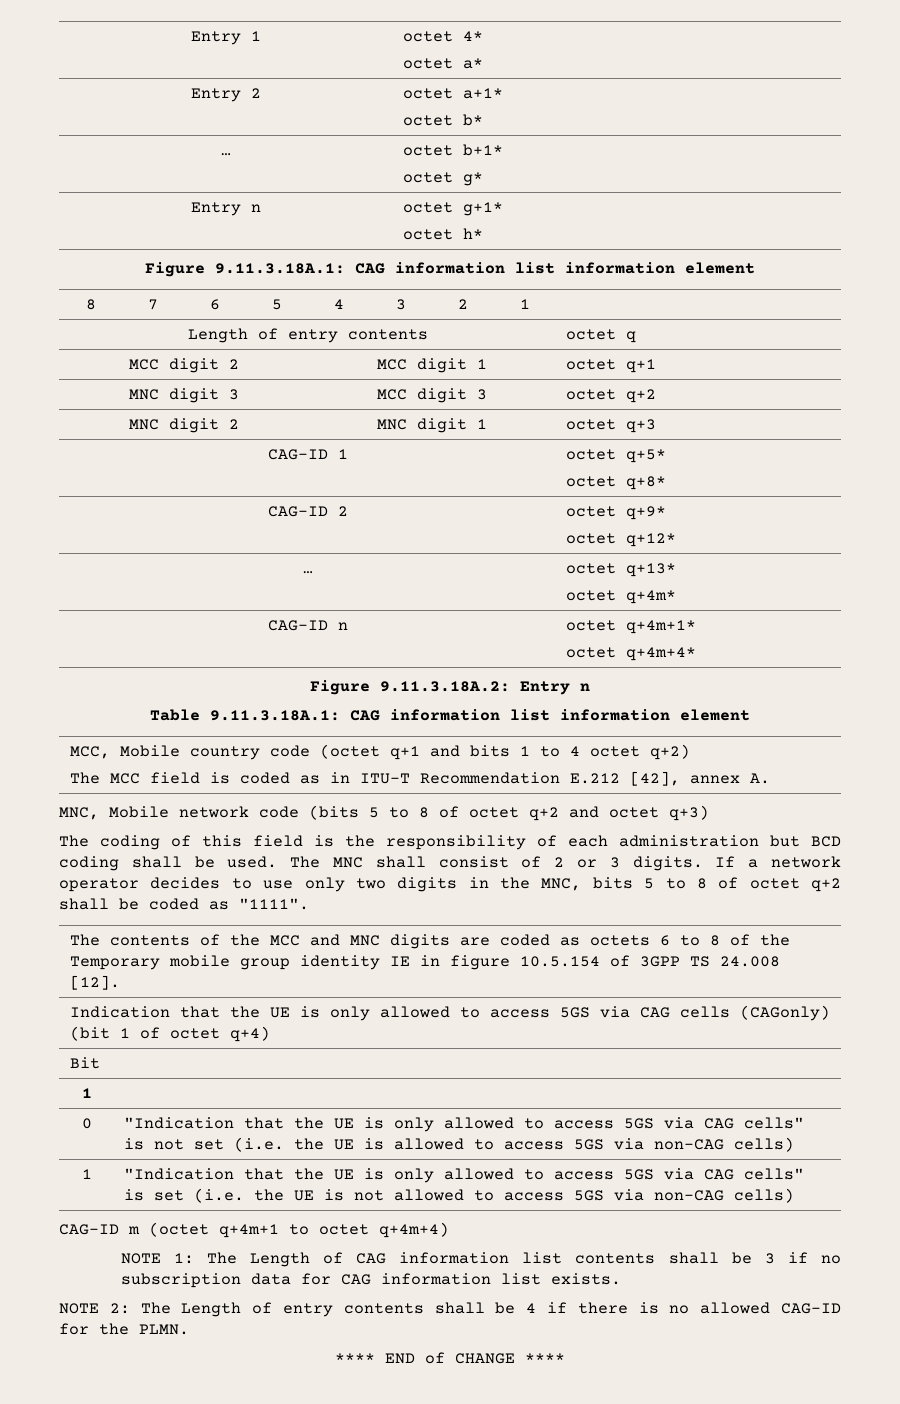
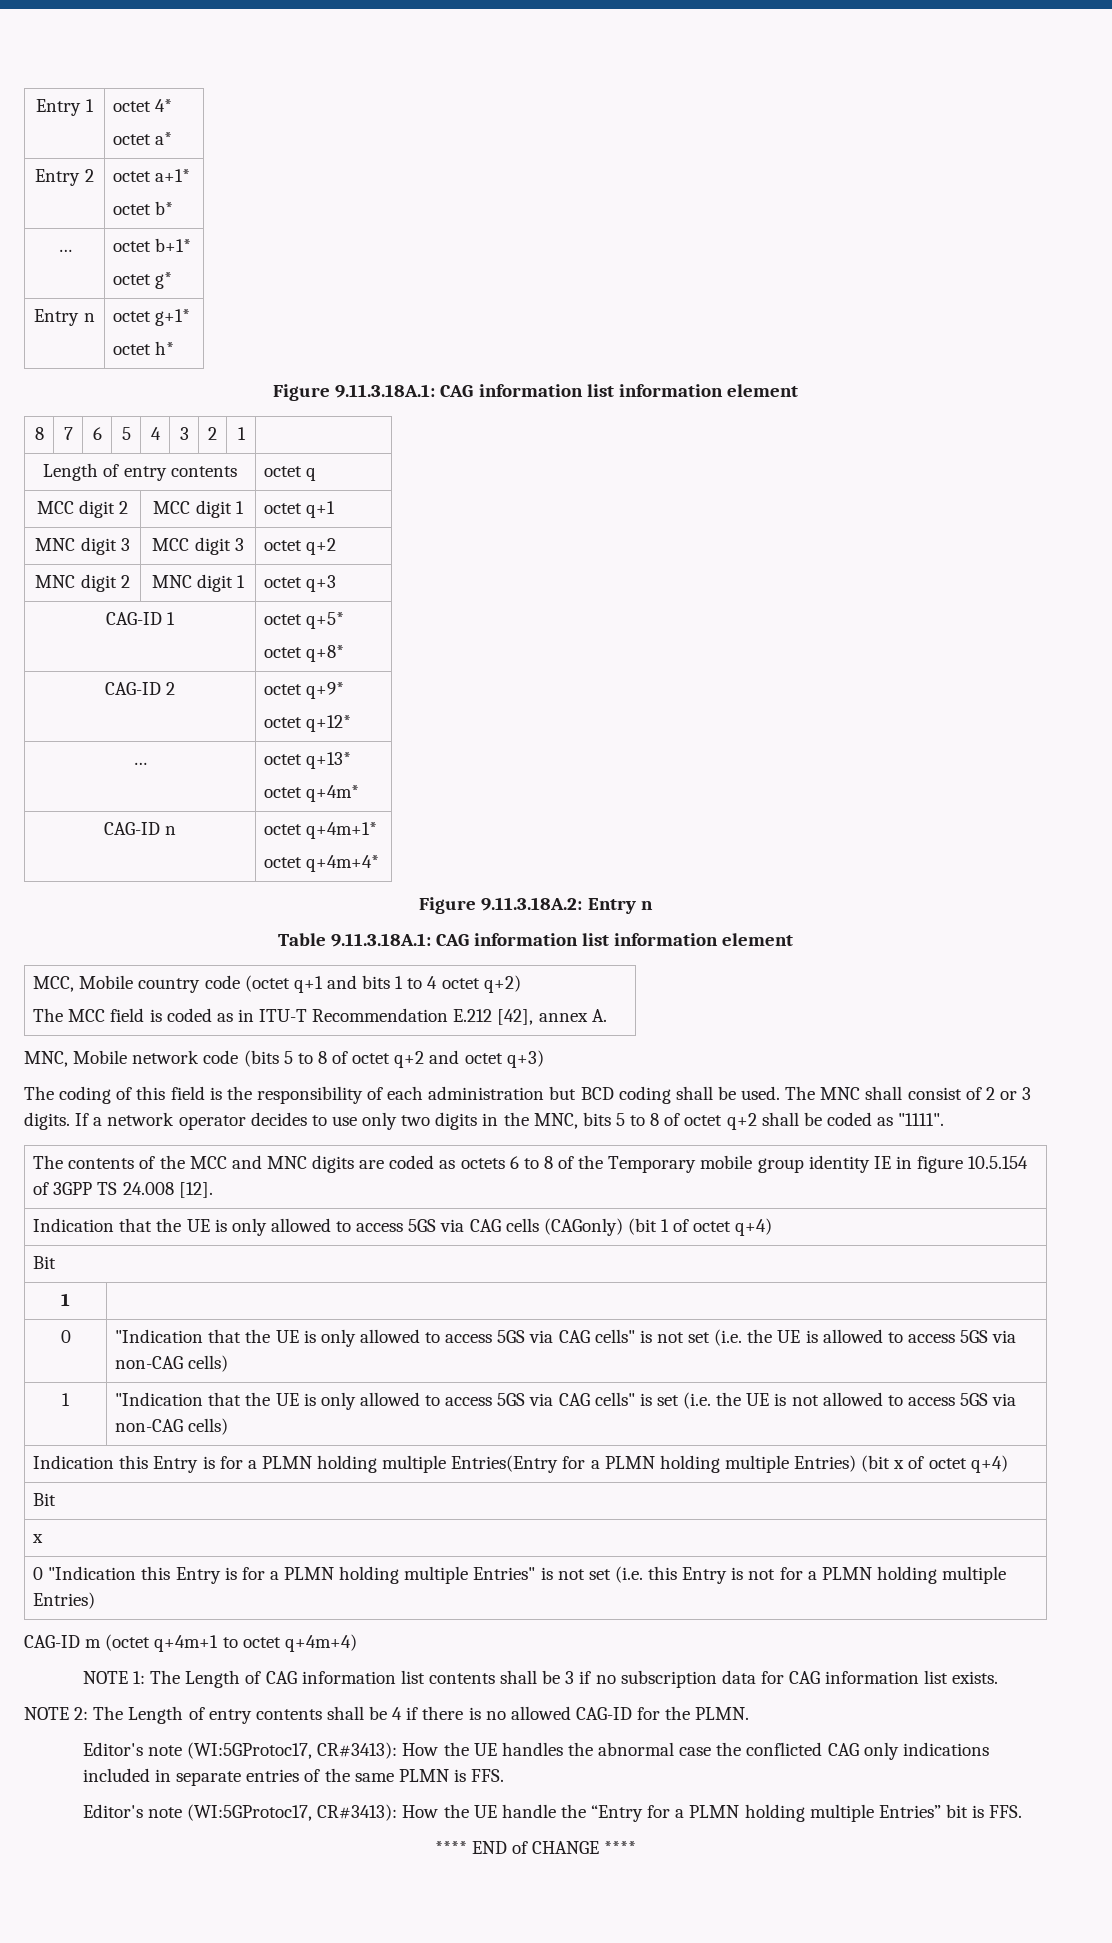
+ Indication this Entry is for a PLMN holding multiple Entries(Entry for a PLMN holding multiple Entries) (bit x of octet q+4)
+ Bit
+ x
+ 0 "Indication this Entry is for a PLMN holding multiple Entries" is not set (i.e. this Entry is not for a PLMN holding multiple Entries)
+ Editor's note (WI:5GProtoc17, CR#3413): How the UE handles the abnormal case the conflicted CAG only indications included in separate entries of the same PLMN is FFS.
+ Editor's note (WI:5GProtoc17, CR#3413): How the UE handle the “Entry for a PLMN holding multiple Entries” bit is FFS.

